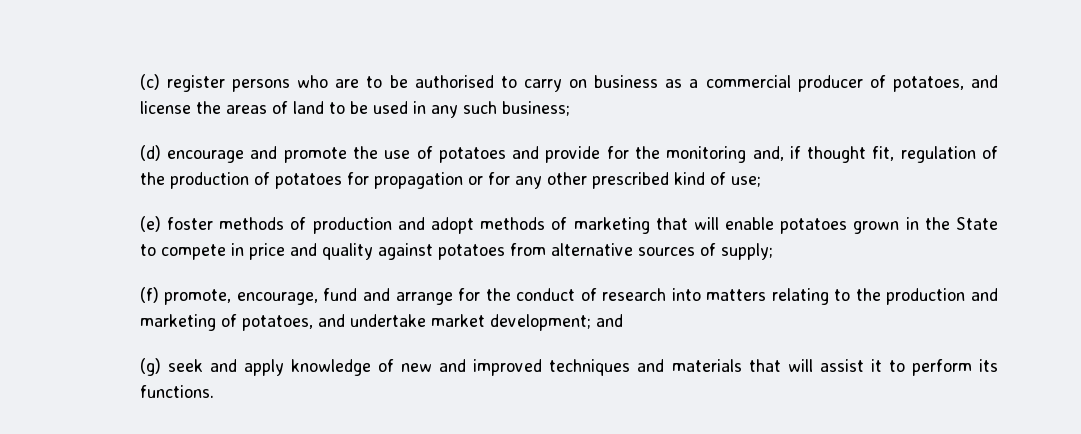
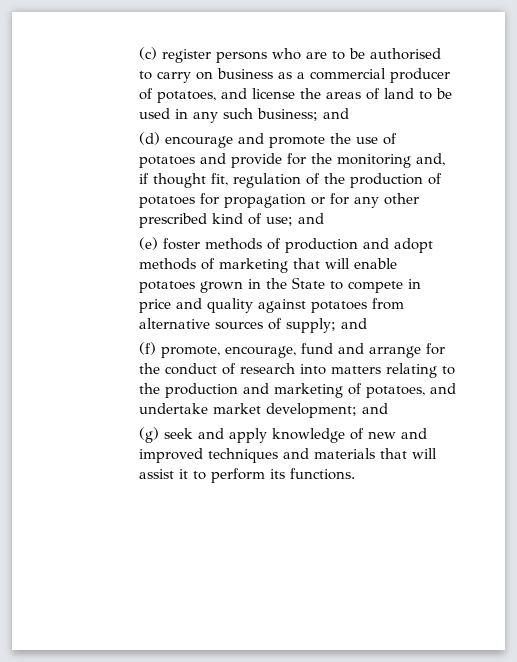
- (c) register persons who are to be authorised to carry on business as a commercial producer of potatoes, and license the areas of land to be used in any such business;
+ (c) register persons who are to be authorised to carry on business as a commercial producer of potatoes, and license the areas of land to be used in any such business; and
- (d) encourage and promote the use of potatoes and provide for the monitoring and, if thought fit, regulation of the production of potatoes for propagation or for any other prescribed kind of use;
+ (d) encourage and promote the use of potatoes and provide for the monitoring and, if thought fit, regulation of the production of potatoes for propagation or for any other prescribed kind of use; and
- (e) foster methods of production and adopt methods of marketing that will enable potatoes grown in the State to compete in price and quality against potatoes from alternative sources of supply;
+ (e) foster methods of production and adopt methods of marketing that will enable potatoes grown in the State to compete in price and quality against potatoes from alternative sources of supply; and

